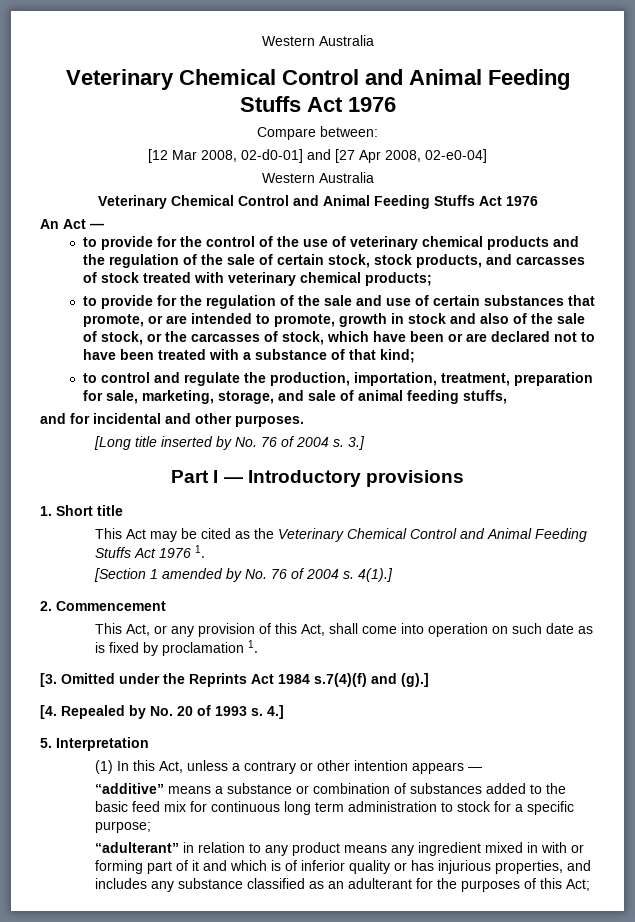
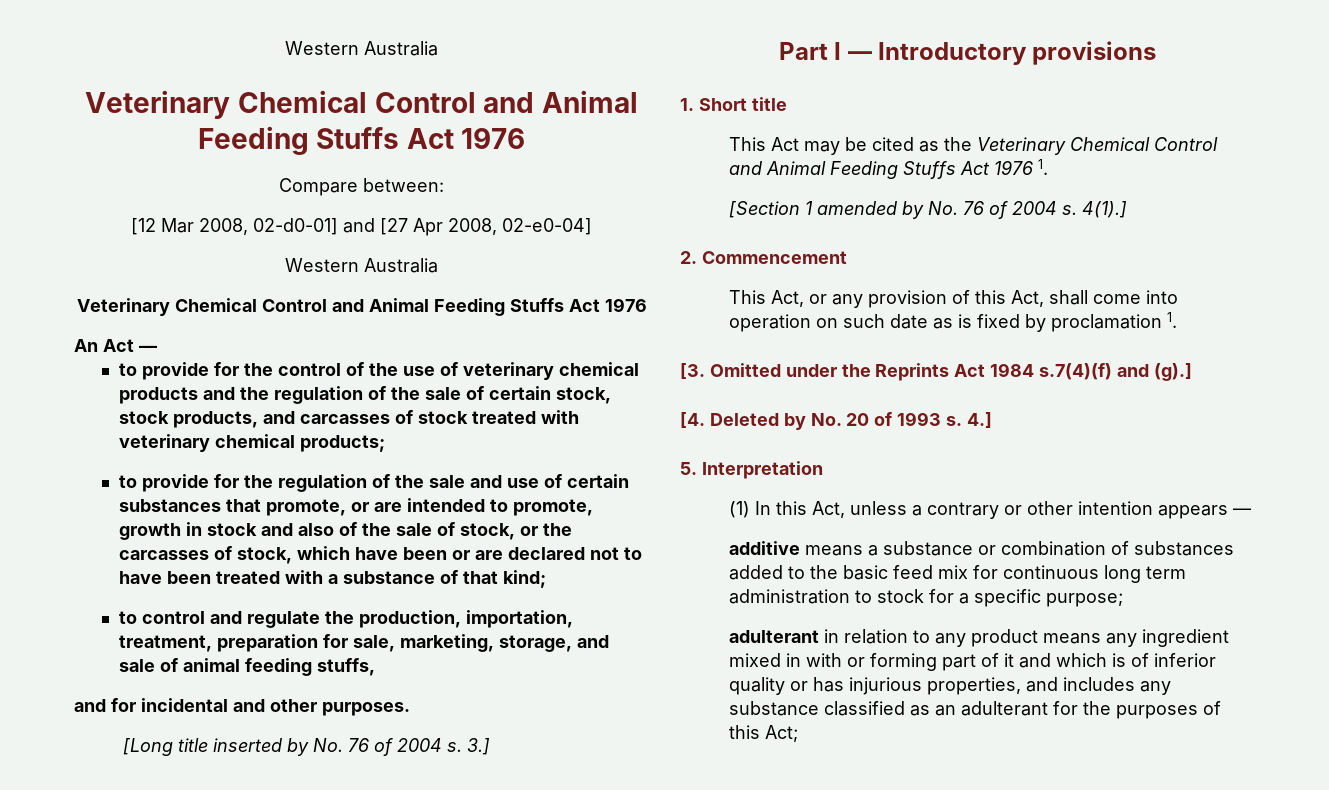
- [4. Repealed by No. 20 of 1993 s.
+ [4. Deleted by No. 20 of 1993 s.
- “additive” means a substance or combination of substances added to the basic feed mix for continuous long term administration to stock for a specific purpose;
+ additive means a substance or combination of substances added to the basic feed mix for continuous long term administration to stock for a specific purpose;
- “adulterant” in relation to any product means any ingredient mixed in with or forming part of it and which is of inferior quality or has injurious properties, and includes any substance classified as an adulterant for the purposes of this Act;
+ adulterant in relation to any product means any ingredient mixed in with or forming part of it and which is of inferior quality or has injurious properties, and includes any substance classified as an adulterant for the purposes of this Act;

